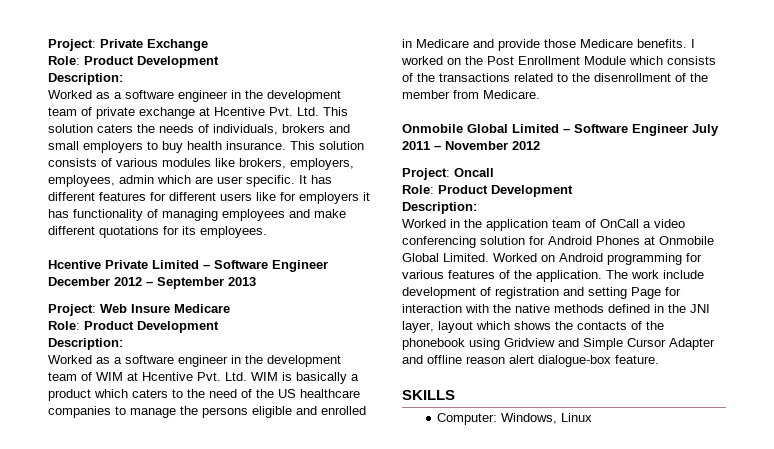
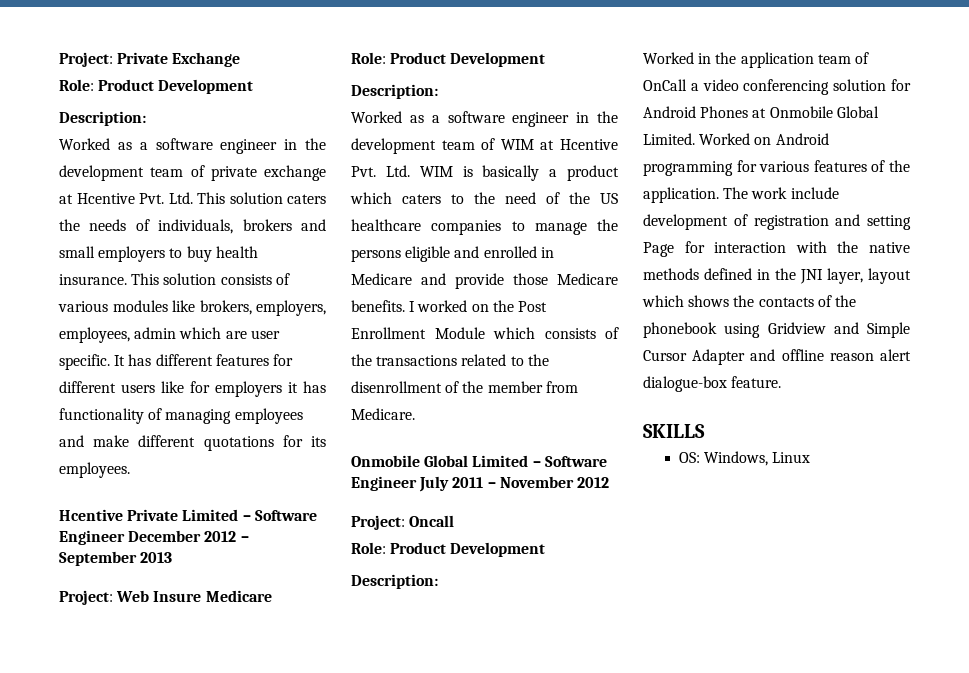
- Computer: Windows, Linux
+ OS: Windows, Linux

